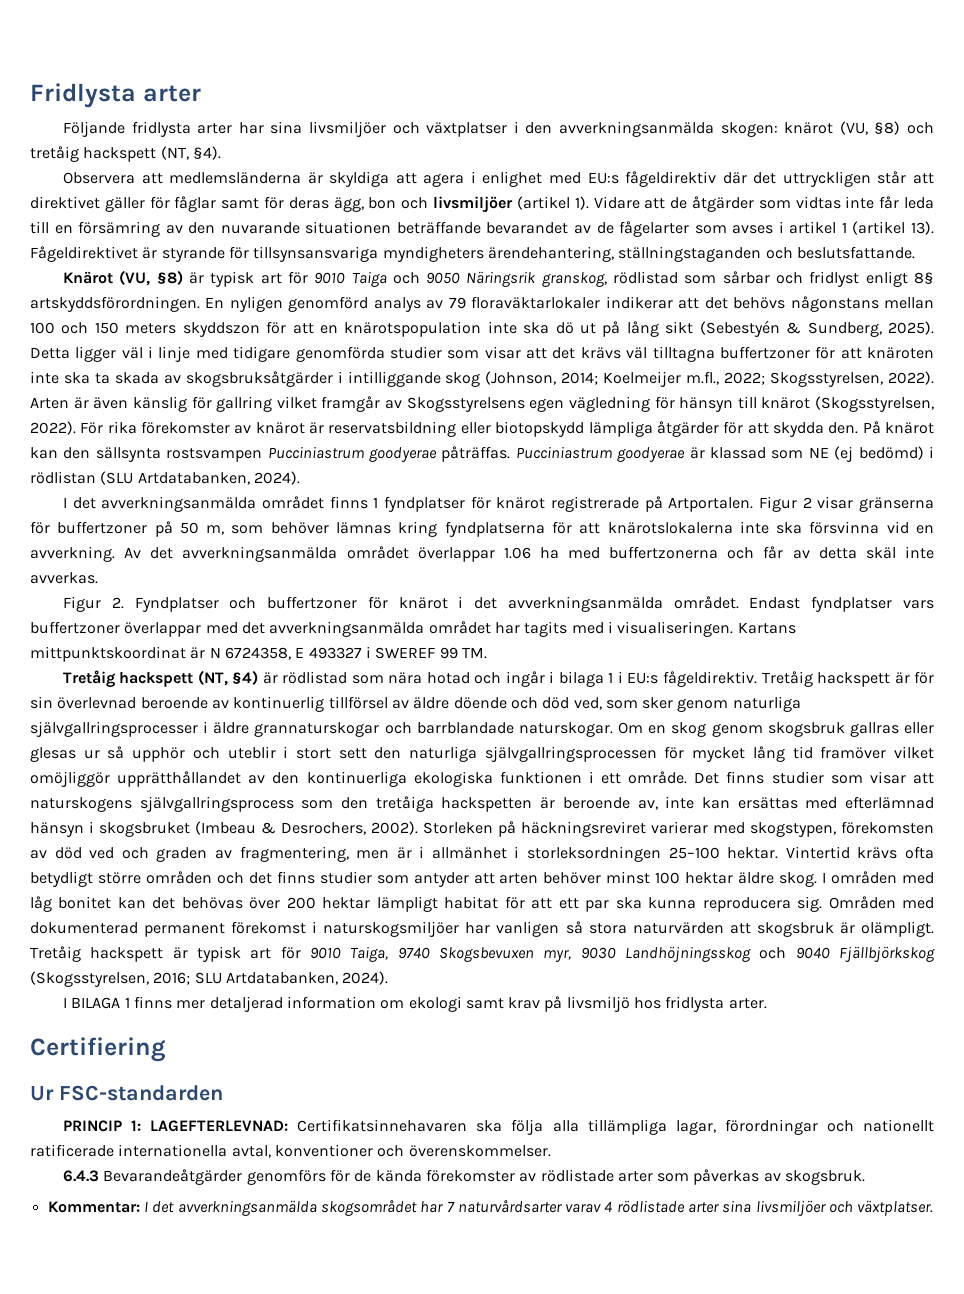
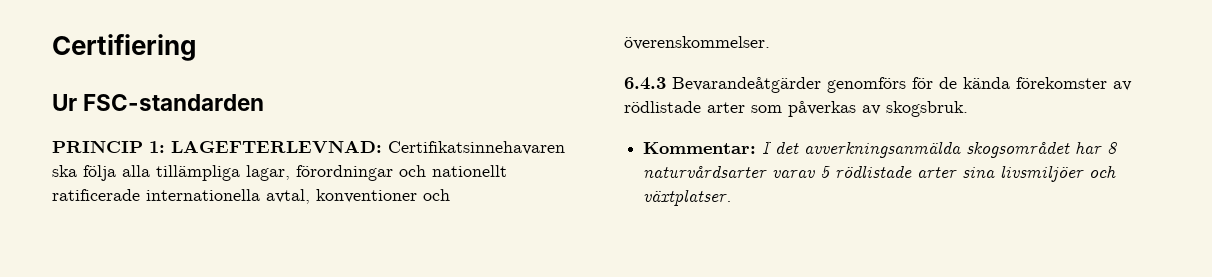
- Fridlysta arter
- Följande fridlysta arter har sina livsmiljöer och växtplatser i den avverkningsanmälda skogen: knärot (VU, §8) och tretåig hackspett (NT, §4).
- Observera att medlemsländerna är skyldiga att agera i enlighet med EU:s fågeldirektiv där det uttryckligen står att direktivet gäller för fåglar samt för deras ägg, bon och livsmiljöer (artikel 1). Vidare att de åtgärder som vidtas inte får leda till en försämring av den nuvarande situationen beträffande bevarandet av de fågelarter som avses i artikel 1 (artikel 13). Fågeldirektivet är styrande för tillsynsansvariga myndigheters ärendehantering, ställningstaganden och beslutsfattande.
- Knärot (VU, §8) är typisk art för 9010 Taiga och 9050 Näringsrik granskog, rödlistad som sårbar och fridlyst enligt 8§ artskyddsförordningen. En nyligen genomförd analys av 79 floraväktarlokaler indikerar att det behövs någonstans mellan 100 och 150 meters skyddszon för att en knärotspopulation inte ska dö ut på lång sikt (Sebestyén & Sundberg, 2025). Detta ligger väl i linje med tidigare genomförda studier som visar att det krävs väl tilltagna buffertzoner för att knäroten inte ska ta skada av skogsbruksåtgärder i intilliggande skog (Johnson, 2014; Koelmeijer m.fl., 2022; Skogsstyrelsen, 2022). Arten är även känslig för gallring vilket framgår av Skogsstyrelsens egen vägledning för hänsyn till knärot (Skogsstyrelsen, 2022). För rika förekomster av knärot är reservatsbildning eller biotopskydd lämpliga åtgärder för att skydda den. På knärot kan den sällsynta rostsvampen Pucciniastrum goodyerae påträffas. Pucciniastrum goodyerae är klassad som NE (ej bedömd) i rödlistan (SLU Artdatabanken, 2024).
- I det avverkningsanmälda området finns 1 fyndplatser för knärot registrerade på Artportalen. Figur 2 visar gränserna för buffertzoner på 50 m, som behöver lämnas kring fyndplatserna för att knärotslokalerna inte ska försvinna vid en avverkning. Av det avverkningsanmälda området överlappar 1.06 ha med buffertzonerna och får av detta skäl inte avverkas.
- Figur 2. Fyndplatser och buffertzoner för knärot i det avverkningsanmälda området. Endast fyndplatser vars buffertzoner överlappar med det avverkningsanmälda området har tagits med i visualiseringen. Kartans mittpunktskoordinat är N 6724358, E 493327 i SWEREF 99 TM.
- Tretåig hackspett (NT, §4) är rödlistad som nära hotad och ingår i bilaga 1 i EU:s fågeldirektiv. Tretåig hackspett är för sin överlevnad beroende av kontinuerlig tillförsel av äldre döende och död ved, som sker genom naturliga självgallringsprocesser i äldre grannaturskogar och barrblandade naturskogar. Om en skog genom skogsbruk gallras eller glesas ur så upphör och uteblir i stort sett den naturliga självgallringsprocessen för mycket lång tid framöver vilket omöjliggör upprätthållandet av den kontinuerliga ekologiska funktionen i ett område. Det finns studier som visar att naturskogens självgallringsprocess som den tretåiga hackspetten är beroende av, inte kan ersättas med efterlämnad hänsyn i skogsbruket (Imbeau & Desrochers, 2002). Storleken på häckningsreviret varierar med skogstypen, förekomsten av död ved och graden av fragmentering, men är i allmänhet i storleksordningen 25–100 hektar. Vintertid krävs ofta betydligt större områden och det finns studier som antyder att arten behöver minst 100 hektar äldre skog. I områden med låg bonitet kan det behövas över 200 hektar lämpligt habitat för att ett par ska kunna reproducera sig. Områden med dokumenterad permanent förekomst i naturskogsmiljöer har vanligen så stora naturvärden att skogsbruk är olämpligt. Tretåig hackspett är typisk art för 9010 Taiga, 9740 Skogsbevuxen myr, 9030 Landhöjningsskog och 9040 Fjällbjörkskog (Skogsstyrelsen, 2016; SLU Artdatabanken, 2024).
- I BILAGA 1 finns mer detaljerad information om ekologi samt krav på livsmiljö hos fridlysta arter.
- Kommentar: I det avverkningsanmälda skogsområdet har 7 naturvårdsarter varav 4 rödlistade arter sina livsmiljöer och växtplatser.
+ Kommentar: I det avverkningsanmälda skogsområdet har 8 naturvårdsarter varav 5 rödlistade arter sina livsmiljöer och växtplatser.

